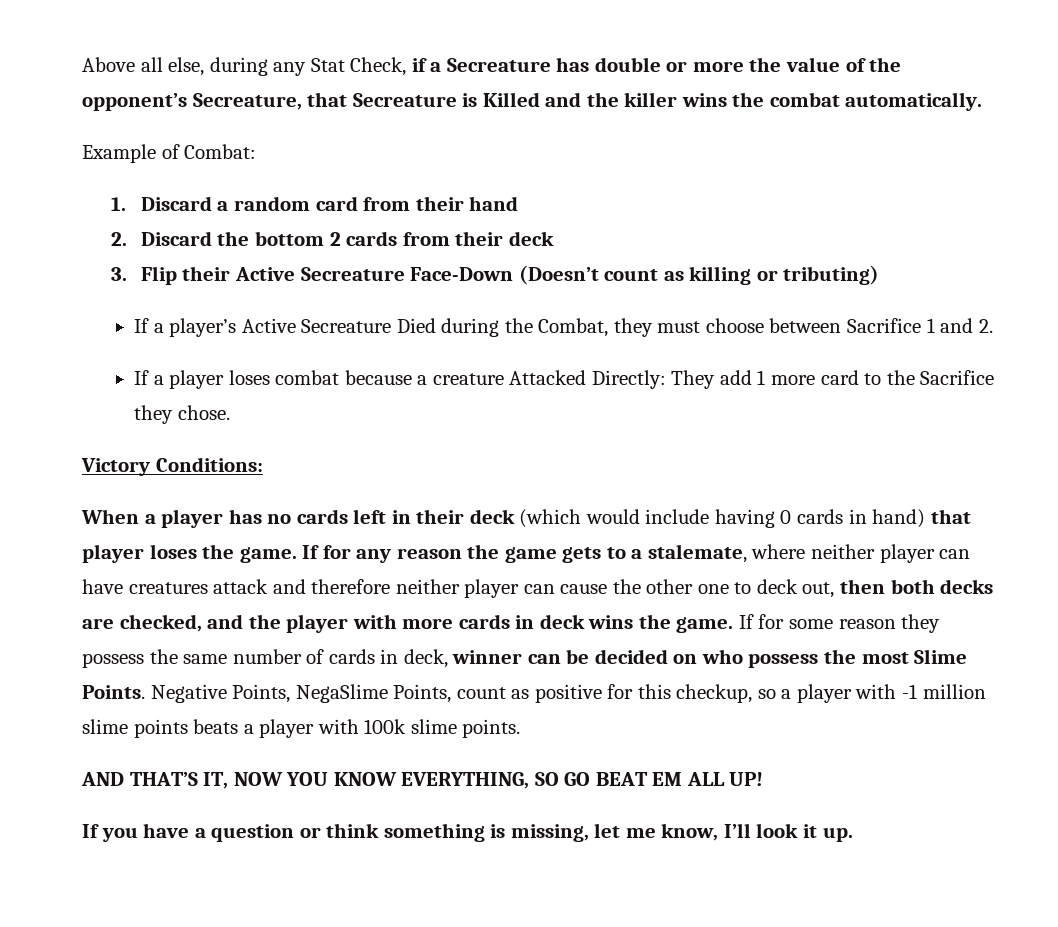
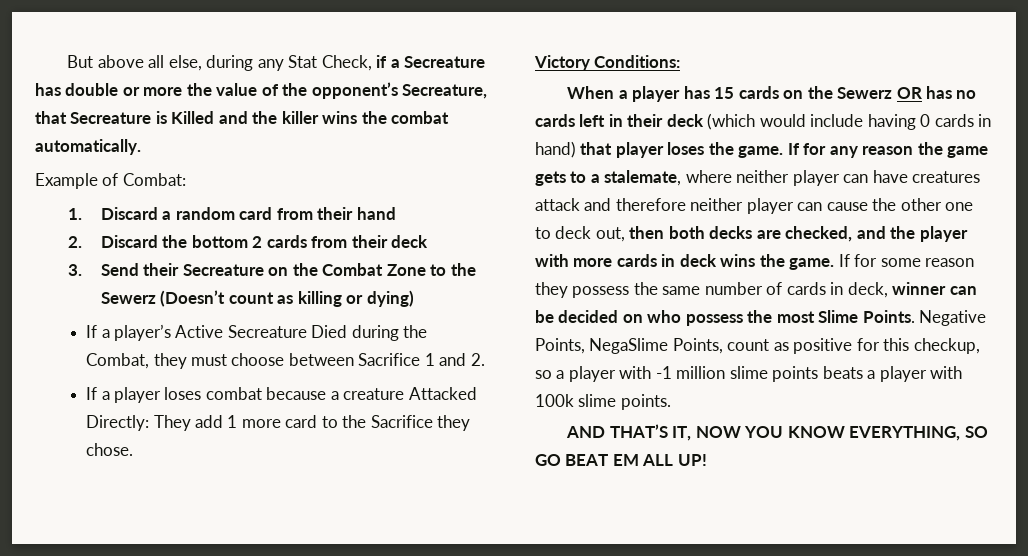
- Above all else, during any Stat Check, if a Secreature has double or more the value of the opponent’s Secreature, that Secreature is Killed and the killer wins the combat automatically.
+ But above all else, during any Stat Check, if a Secreature has double or more the value of the opponent’s Secreature, that Secreature is Killed and the killer wins the combat automatically.
- 3. Flip their Active Secreature Face-Down (Doesn’t count as killing or tributing)
+ 3. Send their Secreature on the Combat Zone to the Sewerz (Doesn’t count as killing or dying)
- When a player has no cards left in their deck (which would include having 0 cards in hand) that player loses the game.
+ When a player has 15 cards on the Sewerz OR has no cards left in their deck (which would include having 0 cards in hand) that player loses the game.
- If you have a question or think something is missing, let me know, I’ll look it up.

